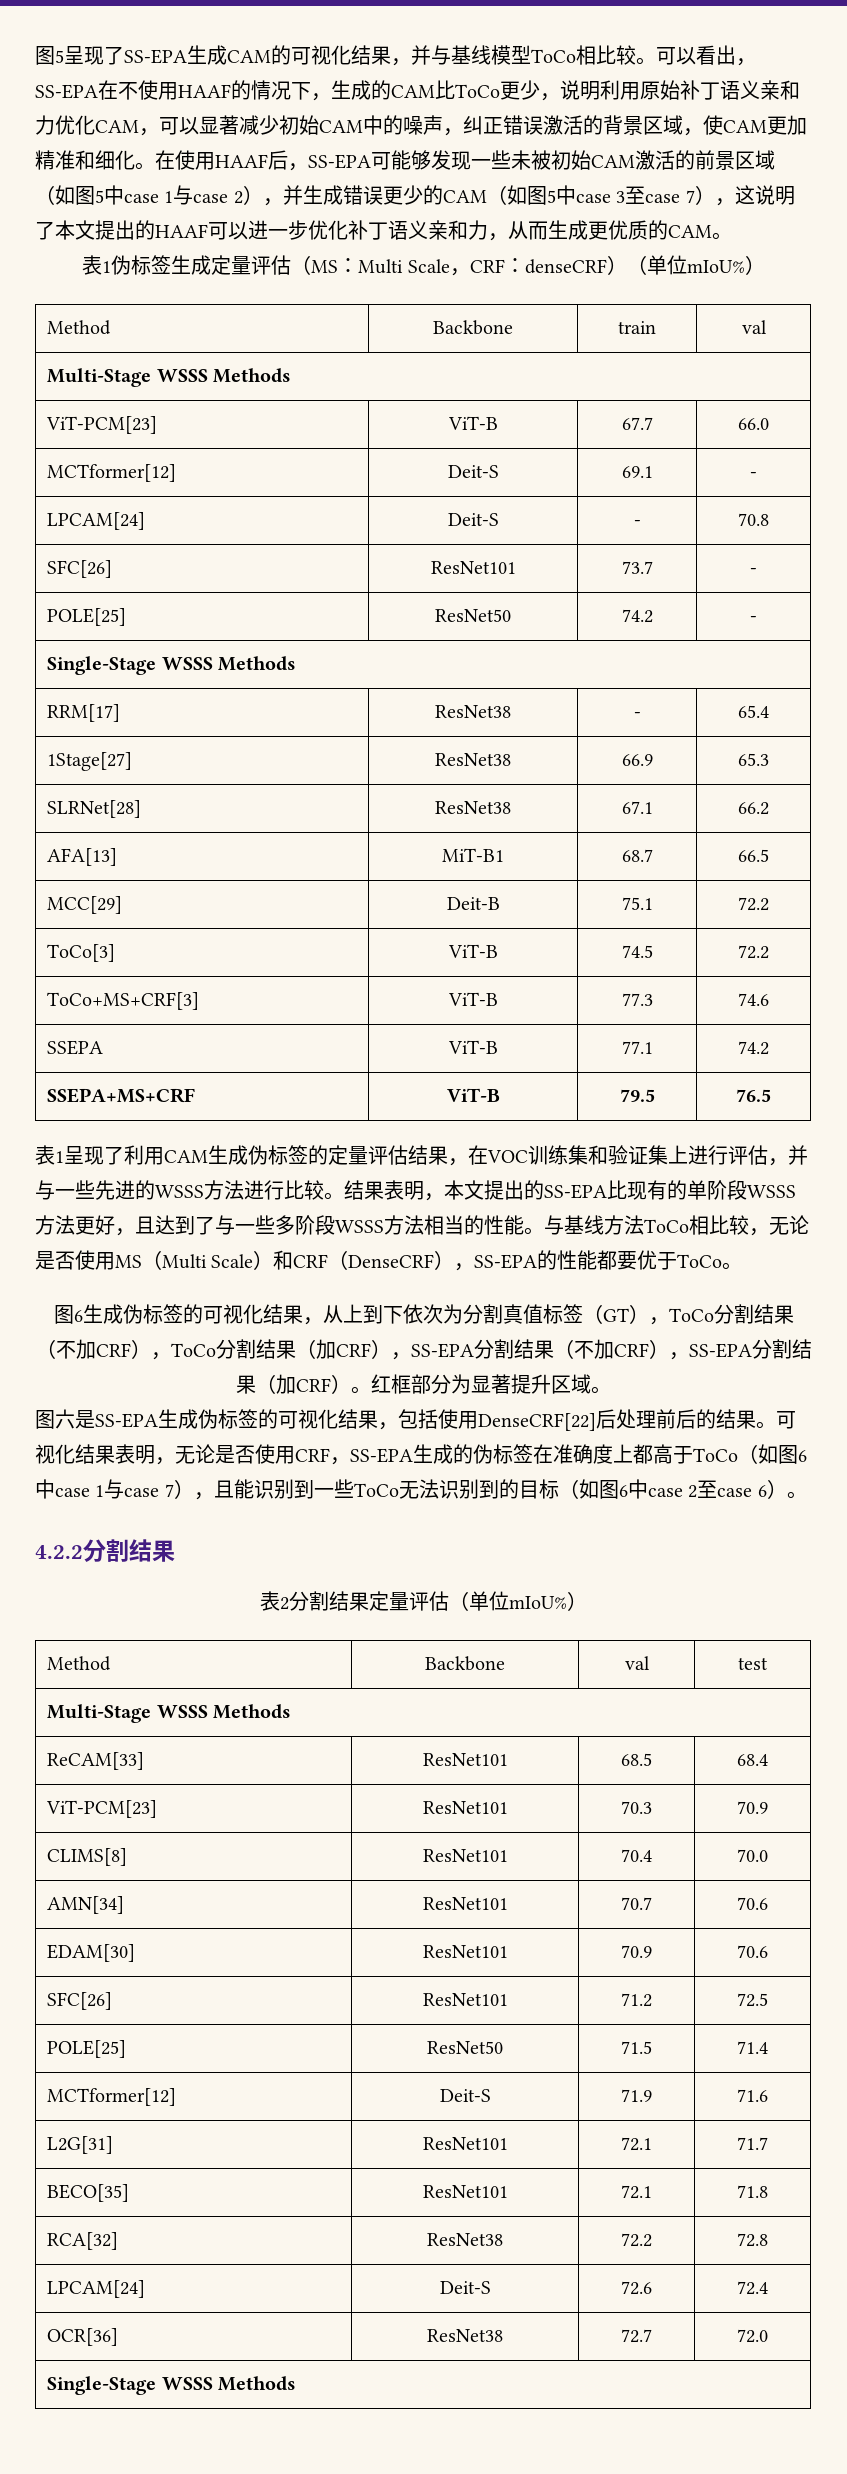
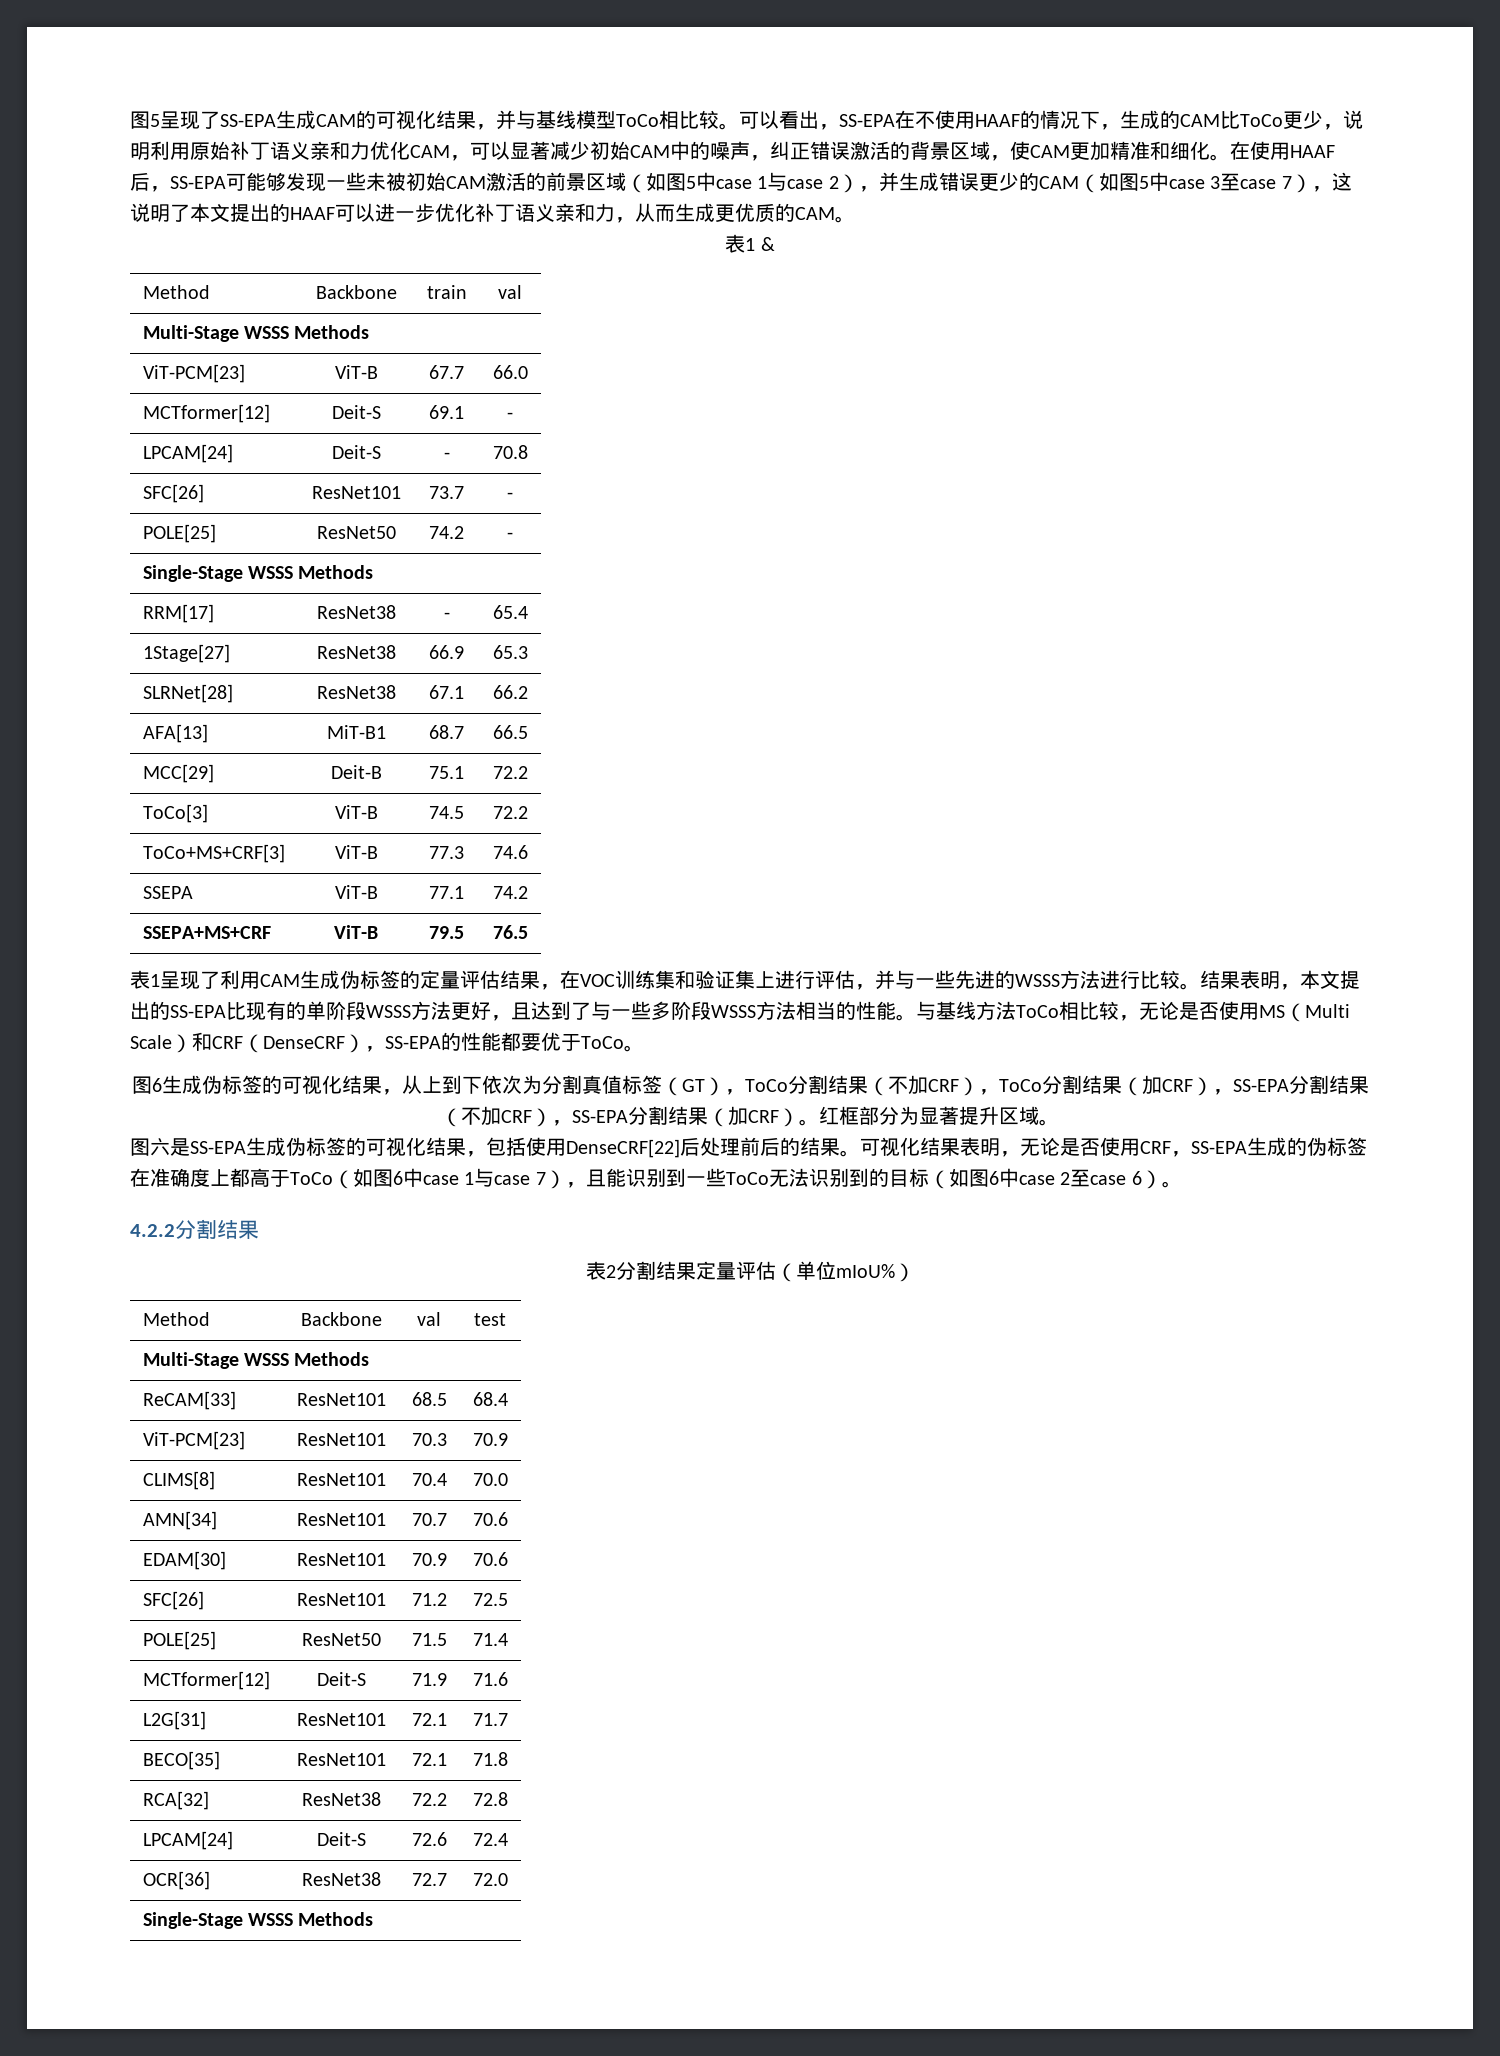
- 表1伪标签生成定量评估（MS：Multi Scale，CRF：denseCRF）（单位mIoU%）
+ 表1 &

